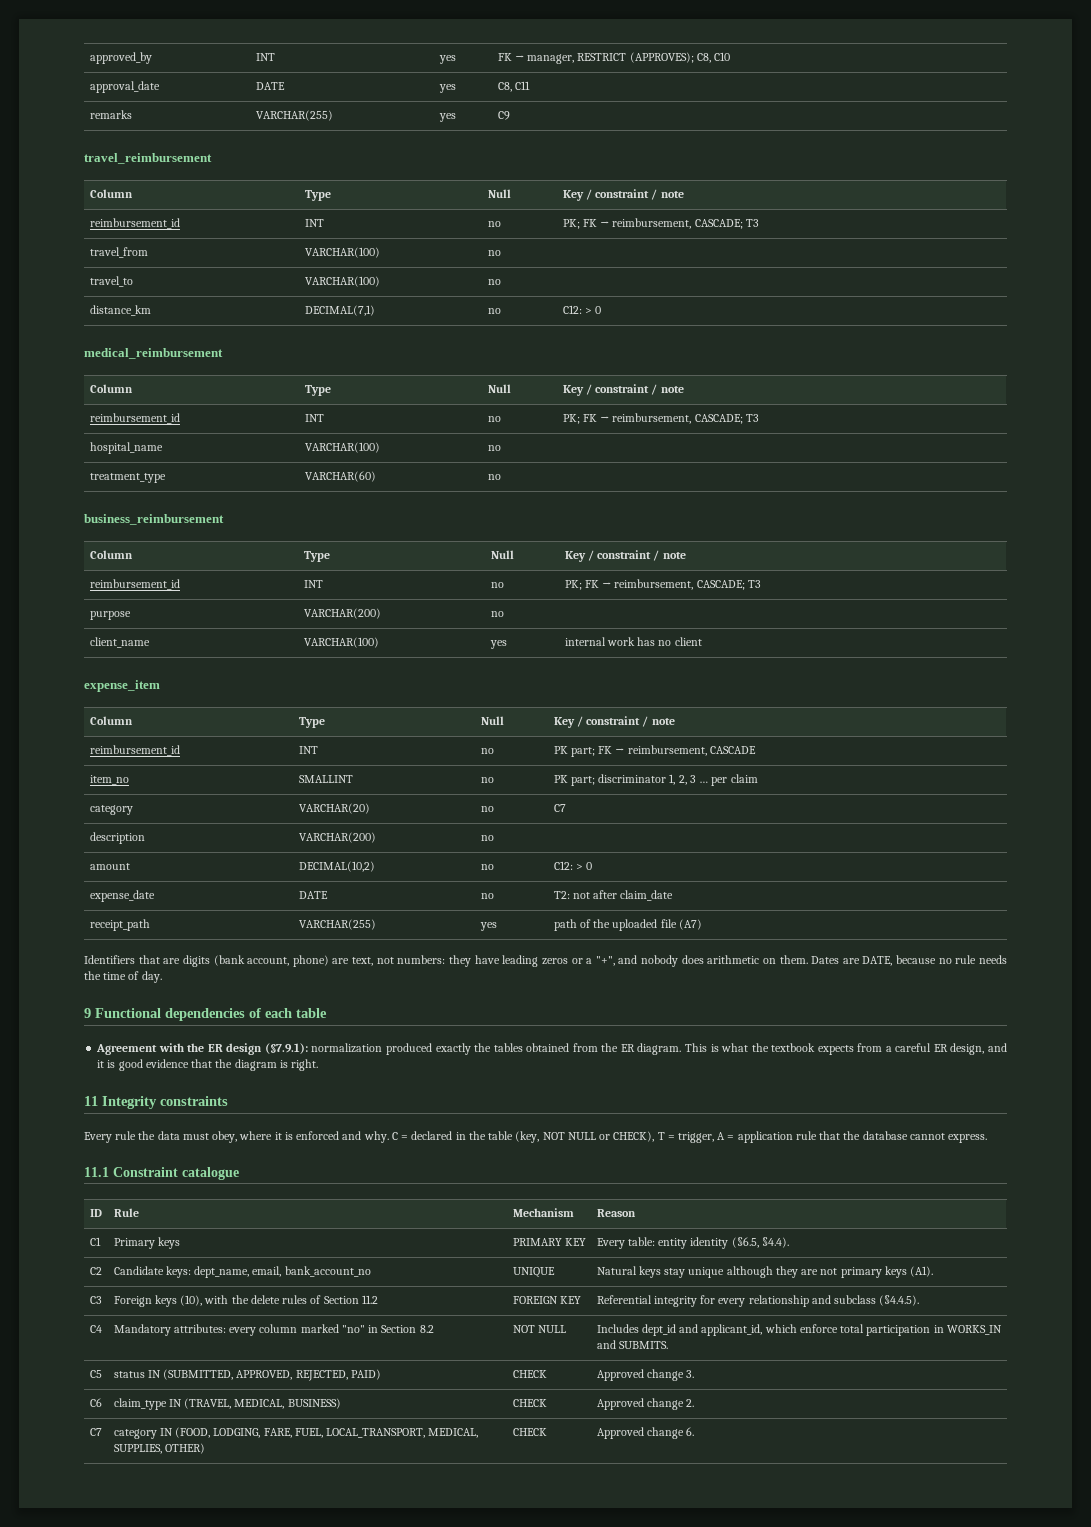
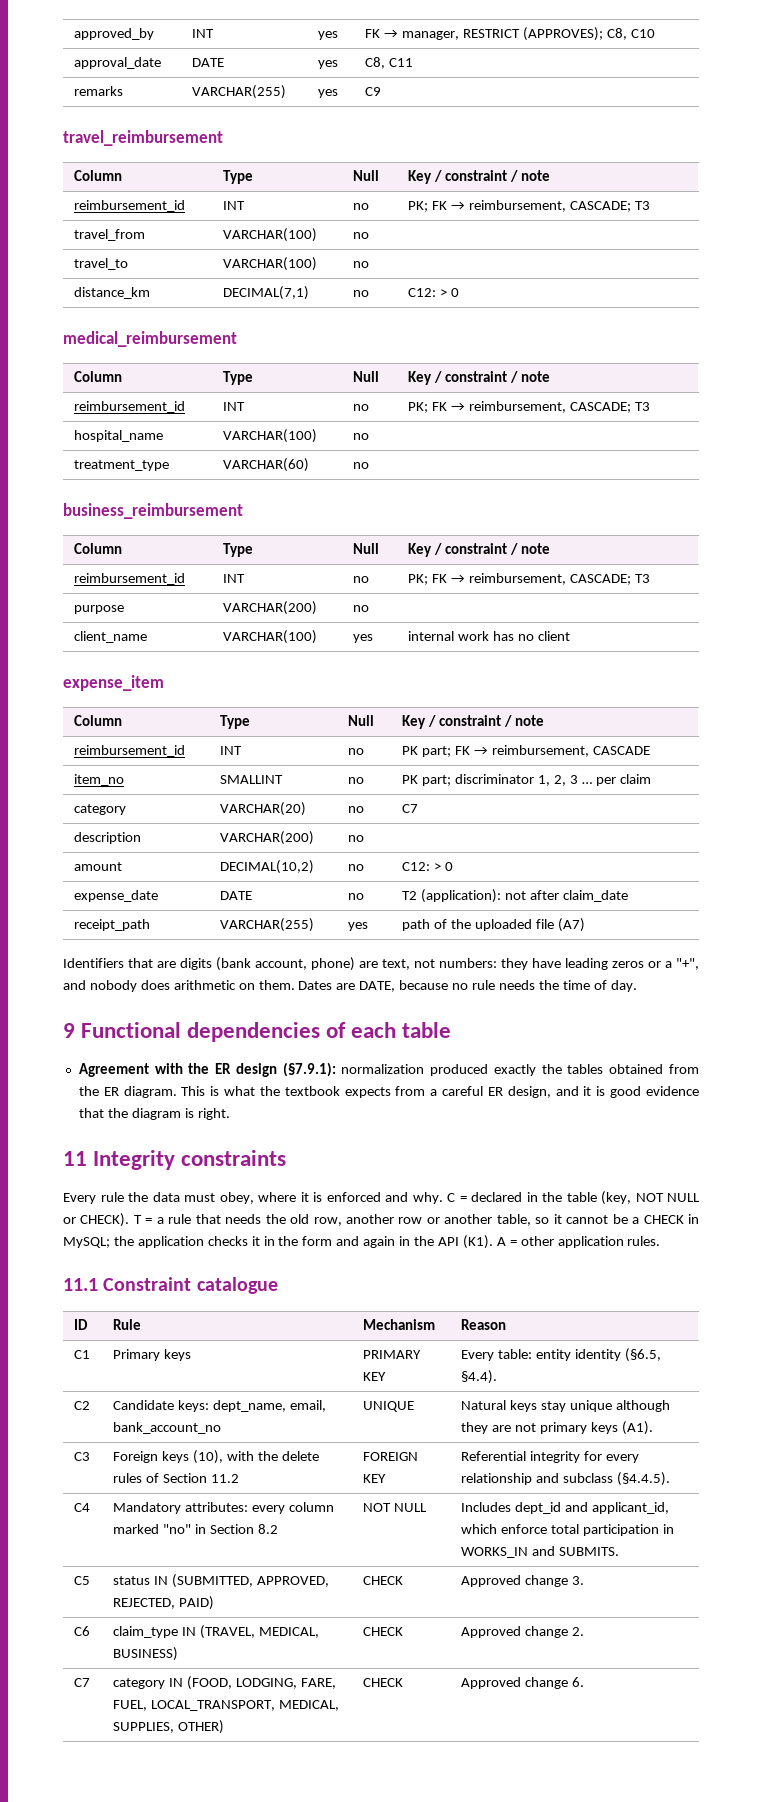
- expense_date | DATE | no | T2: not after claim_date
+ expense_date | DATE | no | T2 (application): not after claim_date
- C = declared in the table (key, NOT NULL or CHECK), T = trigger, A = application rule that the database cannot express.
+ C = declared in the table (key, NOT NULL or CHECK). T = a rule that needs the old row, another row or another table, so it cannot be a CHECK in MySQL; the application checks it in the form and again in the API (K1). A = other application rules.

